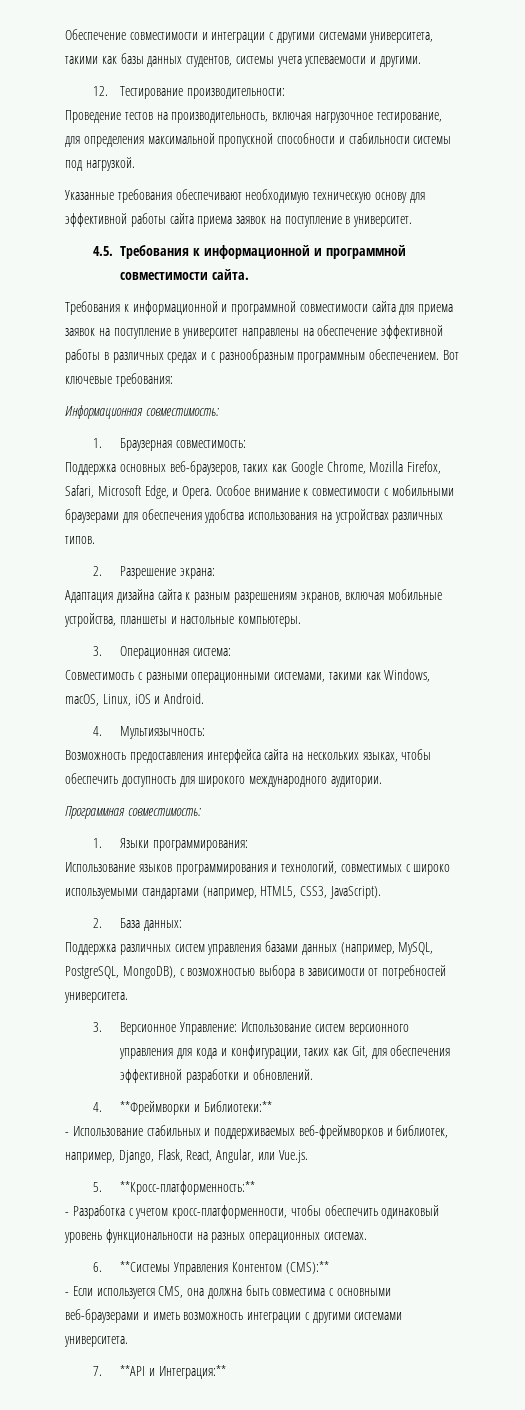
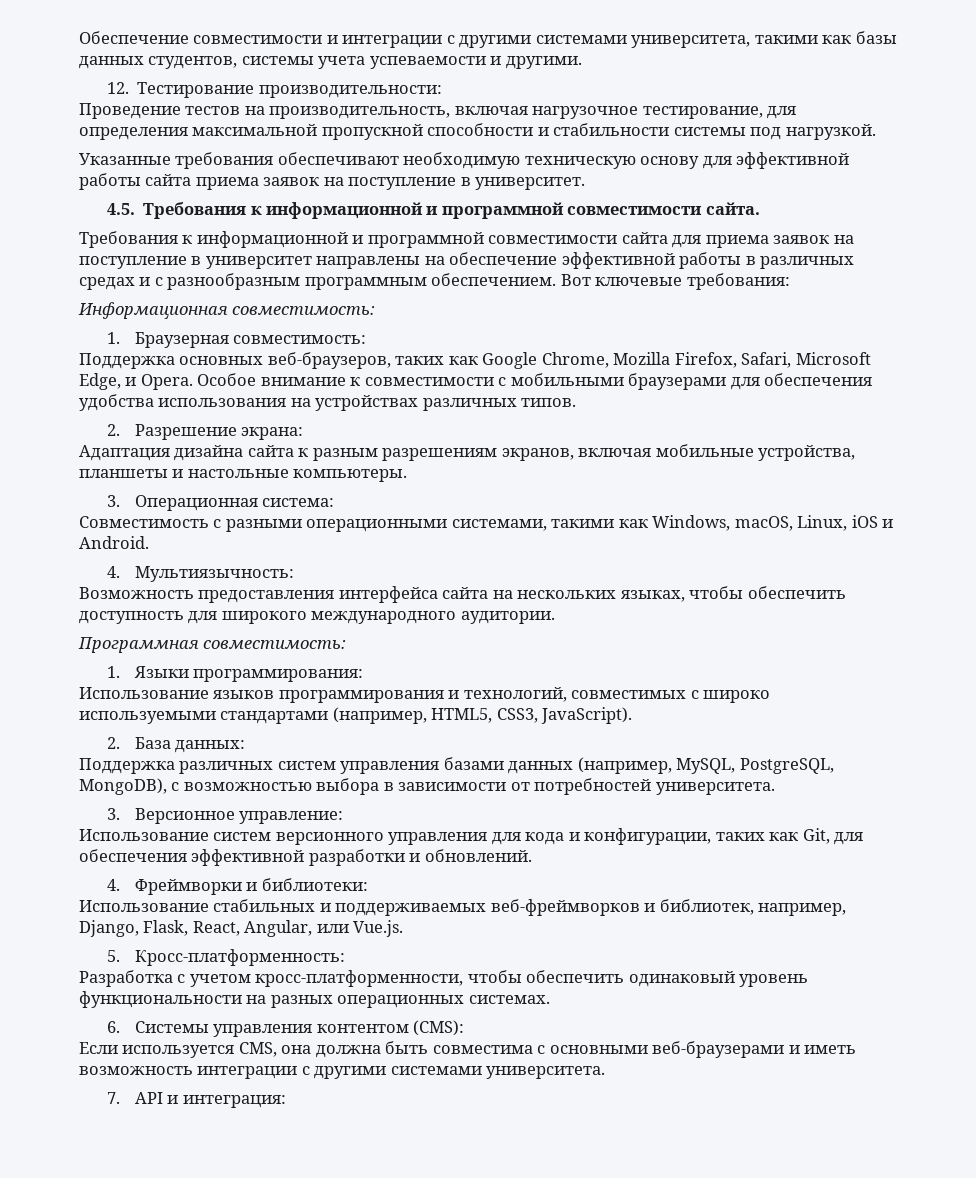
- 3. Версионное Управление: Использование систем версионного управления для кода и конфигурации, таких как Git, для обеспечения эффективной разработки и обновлений.
+ 3. Версионное управление:
+ Использование систем версионного управления для кода и конфигурации, таких как Git, для обеспечения эффективной разработки и обновлений.
- 4. **Фреймворки и Библиотеки:**
- - Использование стабильных и поддерживаемых веб-фреймворков и библиотек, например, Django, Flask, React, Angular, или Vue.js.
+ 4. Фреймворки и библиотеки:
+ Использование стабильных и поддерживаемых веб-фреймворков и библиотек, например, Django, Flask, React, Angular, или Vue.js.
- 5. **Кросс-платформенность:**
- - Разработка с учетом кросс-платформенности, чтобы обеспечить одинаковый уровень функциональности на разных операционных системах.
+ 5. Кросс-платформенность:
+ Разработка с учетом кросс-платформенности, чтобы обеспечить одинаковый уровень функциональности на разных операционных системах.
- 6. **Системы Управления Контентом (CMS):**
- - Если используется CMS, она должна быть совместима с основными веб-браузерами и иметь возможность интеграции с другими системами университета.
+ 6. Системы управления контентом (CMS):
+ Если используется CMS, она должна быть совместима с основными веб-браузерами и иметь возможность интеграции с другими системами университета.
- 7. **API и Интеграция:**
+ 7. API и интеграция:

